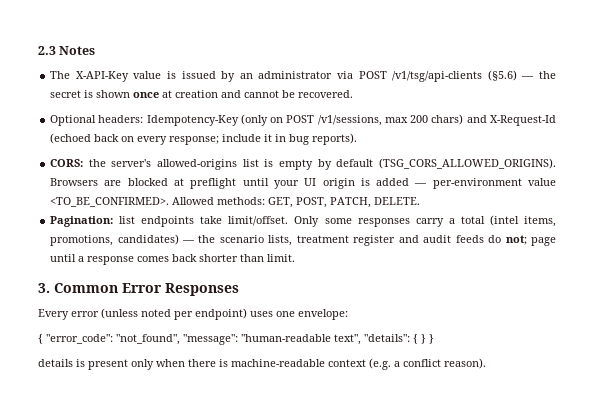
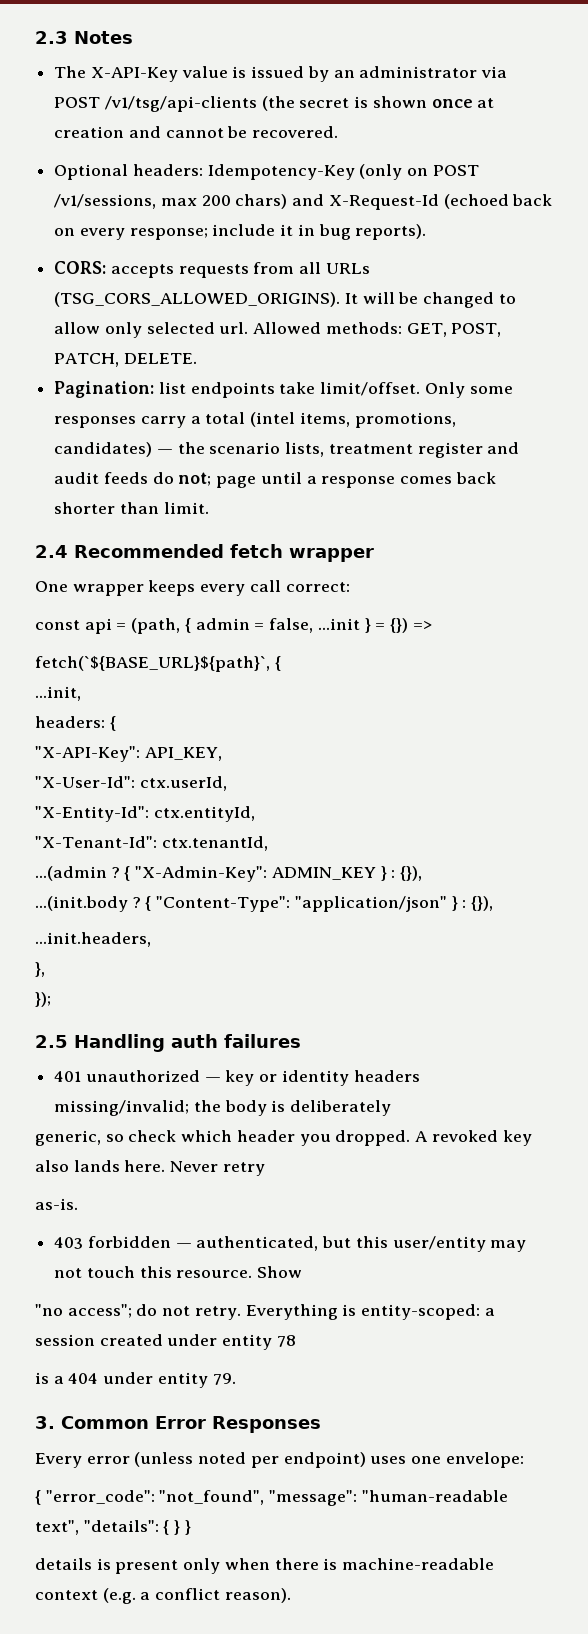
- The X-API-Key value is issued by an administrator via POST /v1/tsg/api-clients (§5.6) — the secret is shown once at creation and cannot be recovered.
+ The X-API-Key value is issued by an administrator via POST /v1/tsg/api-clients (the secret is shown once at creation and cannot be recovered.
- CORS: the server's allowed-origins list is empty by default (TSG_CORS_ALLOWED_ORIGINS). Browsers are blocked at preflight until your UI origin is added — per-environment value <TO_BE_CONFIRMED>.
+ CORS: accepts requests from all URLs (TSG_CORS_ALLOWED_ORIGINS). It will be changed to allow only selected url.
+ 2.4 Recommended fetch wrapper
+ One wrapper keeps every call correct:
+ const api = (path, { admin = false, ...init } = {}) =>
+ fetch(`${BASE_URL}${path}`, {
+ ...init,
+ headers: {
+ "X-API-Key": API_KEY,
+ "X-User-Id": ctx.userId,
+ "X-Entity-Id": ctx.entityId,
+ "X-Tenant-Id": ctx.tenantId,
+ ...(admin ? { "X-Admin-Key": ADMIN_KEY } : {}),
+ ...(init.body ? { "Content-Type": "application/json" } : {}),
+ ...init.headers,
+ },
+ });
+ 2.5 Handling auth failures
+ 401 unauthorized — key or identity headers missing/invalid; the body is deliberately
+ generic, so check which header you dropped. A revoked key also lands here. Never retry
+ as-is.
+ 403 forbidden — authenticated, but this user/entity may not touch this resource. Show
+ "no access"; do not retry. Everything is entity-scoped: a session created under entity 78
+ is a 404 under entity 79.

